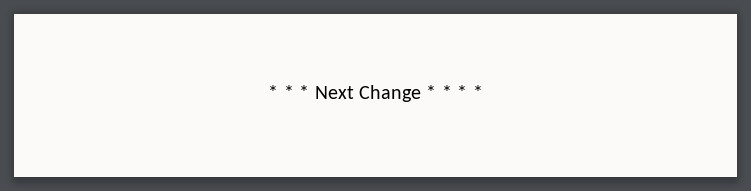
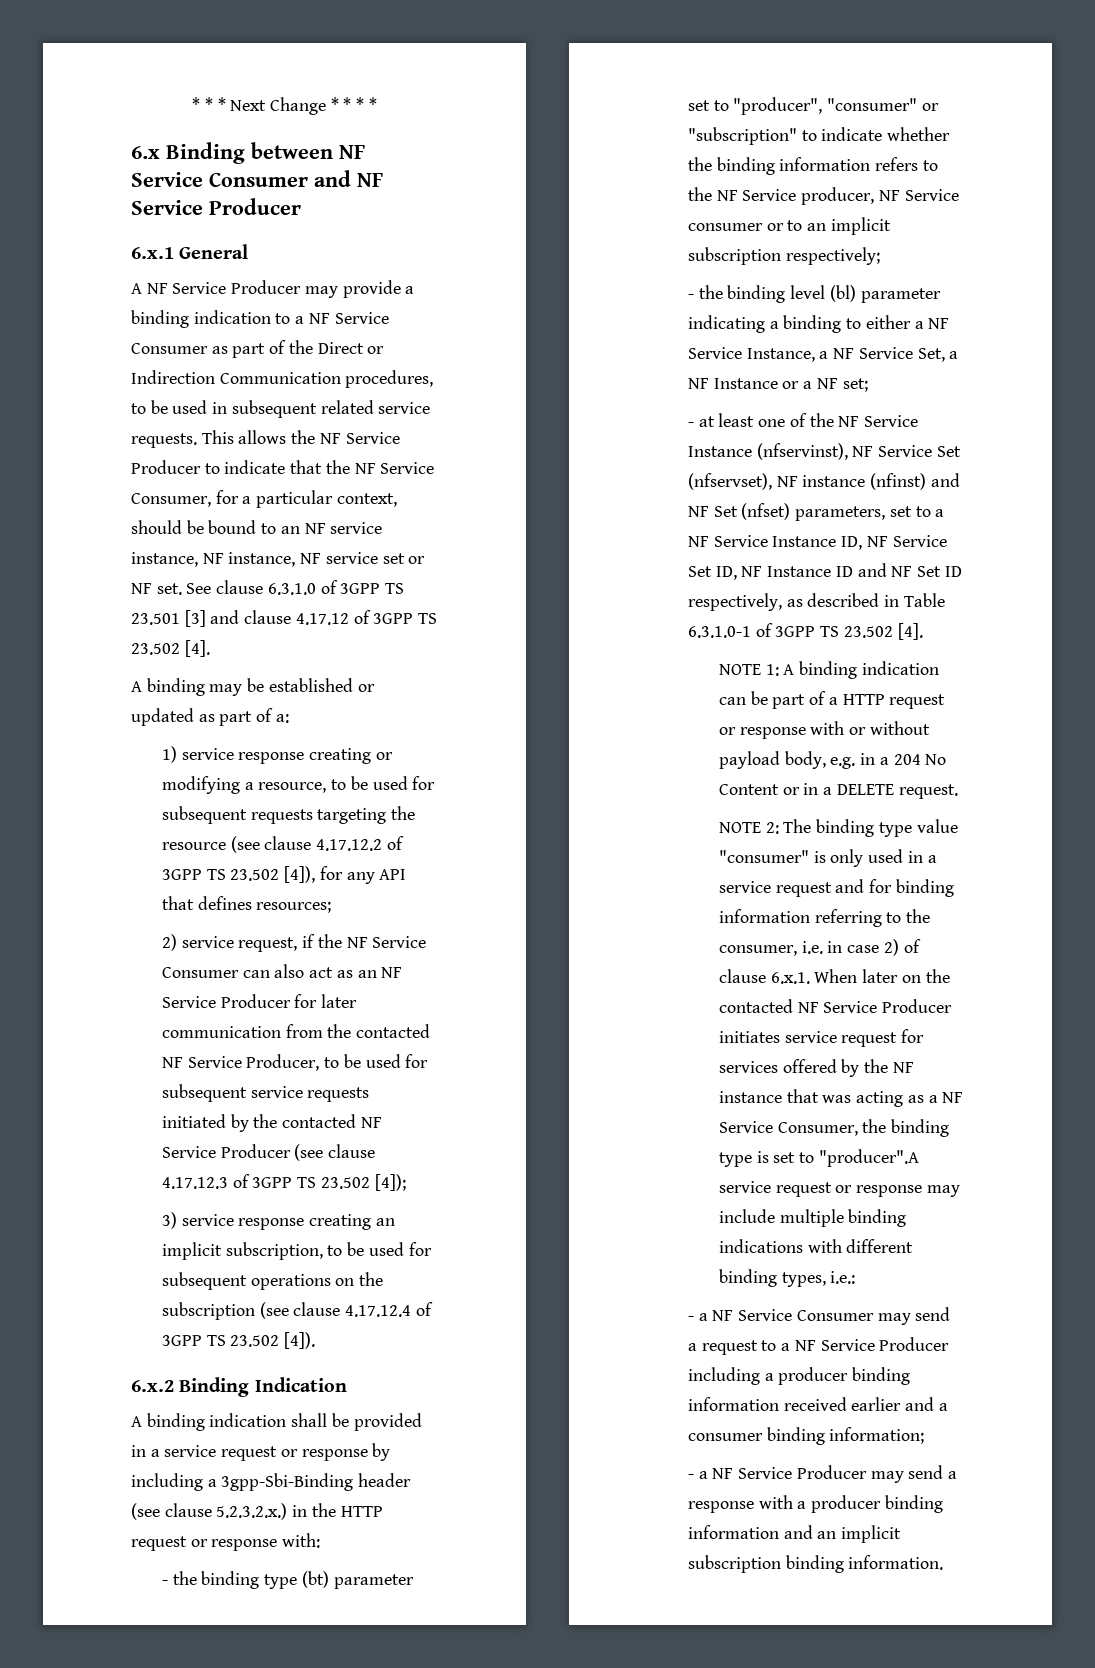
+ 6.x Binding between NF Service Consumer and NF Service Producer
+ 6.x.1 General
+ A NF Service Producer may provide a binding indication to a NF Service Consumer as part of the Direct or Indirection Communication procedures, to be used in subsequent related service requests. This allows the NF Service Producer to indicate that the NF Service Consumer, for a particular context, should be bound to an NF service instance, NF instance, NF service set or NF set. See clause 6.3.1.0 of 3GPP TS 23.501 [3] and clause 4.17.12 of 3GPP TS 23.502 [4].
+ A binding may be established or updated as part of a:
+ 1) service response creating or modifying a resource, to be used for subsequent requests targeting the resource (see clause 4.17.12.2 of 3GPP TS 23.502 [4]), for any API that defines resources;
+ 2) service request, if the NF Service Consumer can also act as an NF Service Producer for later communication from the contacted NF Service Producer, to be used for subsequent service requests initiated by the contacted NF Service Producer (see clause 4.17.12.3 of 3GPP TS 23.502 [4]);
+ 3) service response creating an implicit subscription, to be used for subsequent operations on the subscription (see clause 4.17.12.4 of 3GPP TS 23.502 [4]).
+ 6.x.2 Binding Indication
+ A binding indication shall be provided in a service request or response by including a 3gpp-Sbi-Binding header (see clause 5.2.3.2.x.) in the HTTP request or response with:
+ - the binding type (bt) parameter set to "producer", "consumer" or "subscription" to indicate whether the binding information refers to the NF Service producer, NF Service consumer or to an implicit subscription respectively;
+ - the binding level (bl) parameter indicating a binding to either a NF Service Instance, a NF Service Set, a NF Instance or a NF set;
+ - at least one of the NF Service Instance (nfservinst), NF Service Set (nfservset), NF instance (nfinst) and NF Set (nfset) parameters, set to a NF Service Instance ID, NF Service Set ID, NF Instance ID and NF Set ID respectively, as described in Table 6.3.1.0-1 of 3GPP TS 23.502 [4].
+ NOTE 1: A binding indication can be part of a HTTP request or response with or without payload body, e.g. in a 204 No Content or in a DELETE request.
+ NOTE 2: The binding type value "consumer" is only used in a service request and for binding information referring to the consumer, i.e. in case 2) of clause 6.x.1. When later on the contacted NF Service Producer initiates service request for services offered by the NF instance that was acting as a NF Service Consumer, the binding type is set to "producer".A service request or response may include multiple binding indications with different binding types, i.e.:
+ - a NF Service Consumer may send a request to a NF Service Producer including a producer binding information received earlier and a consumer binding information;
+ - a NF Service Producer may send a response with a producer binding information and an implicit subscription binding information.

